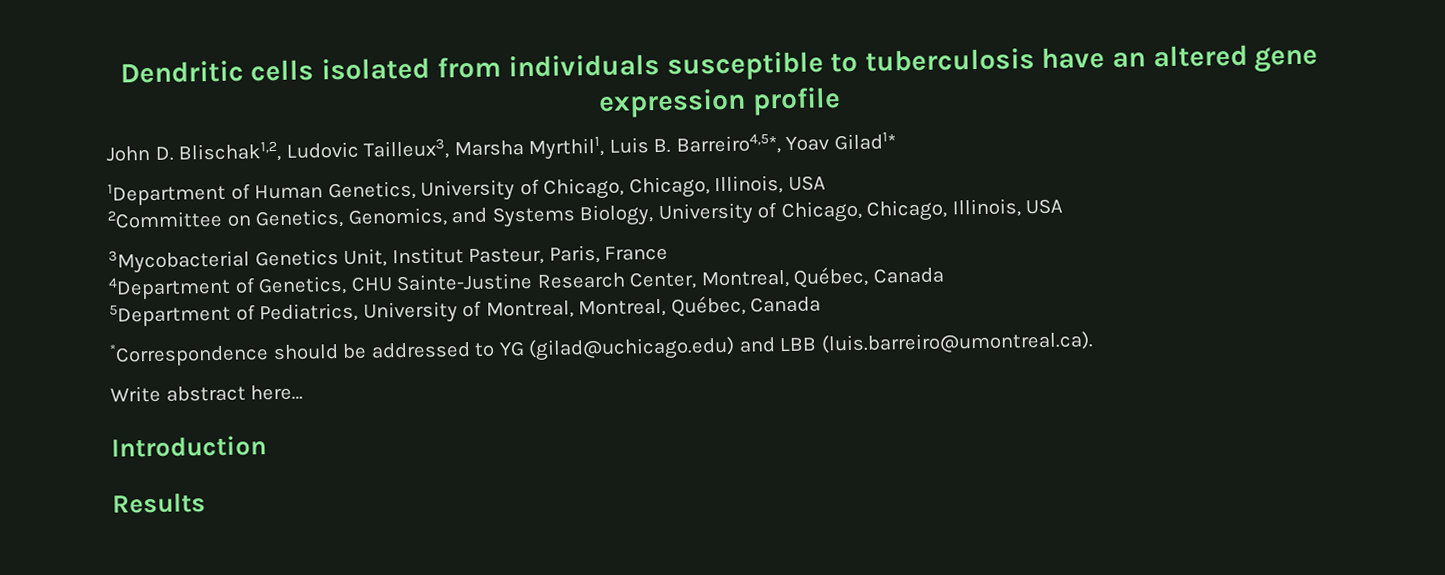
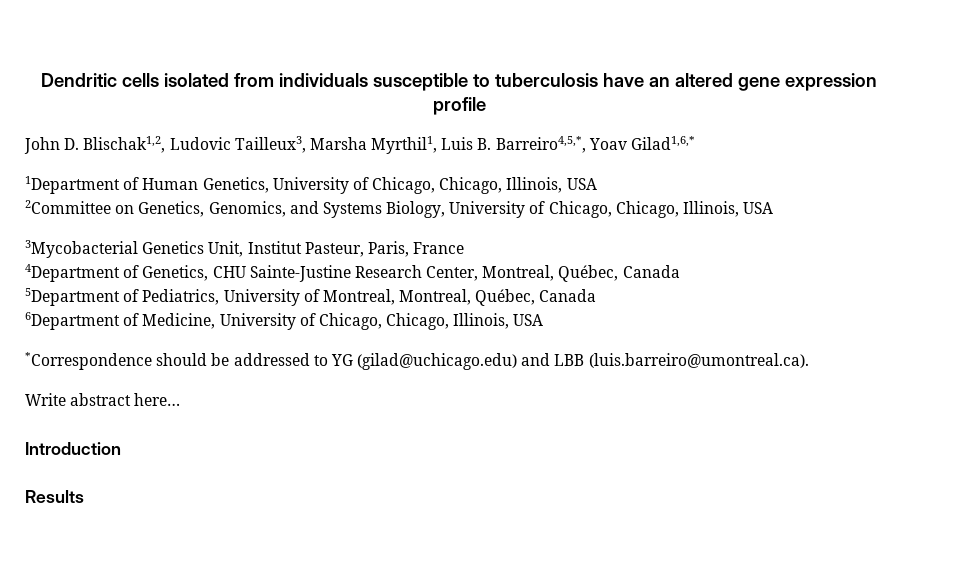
- John D. Blischak1,2, Ludovic Tailleux3, Marsha Myrthil1, Luis B. Barreiro4,5*, Yoav Gilad1*
+ John D. Blischak1,2, Ludovic Tailleux3, Marsha Myrthil1, Luis B. Barreiro4,5,*, Yoav Gilad1,6,*
+ 6Department of Medicine, University of Chicago, Chicago, Illinois, USA

